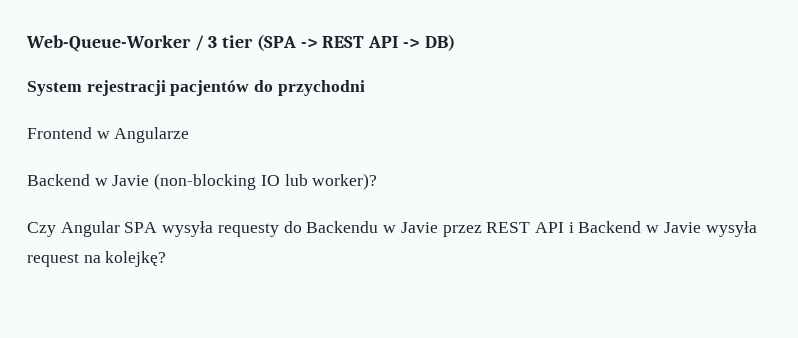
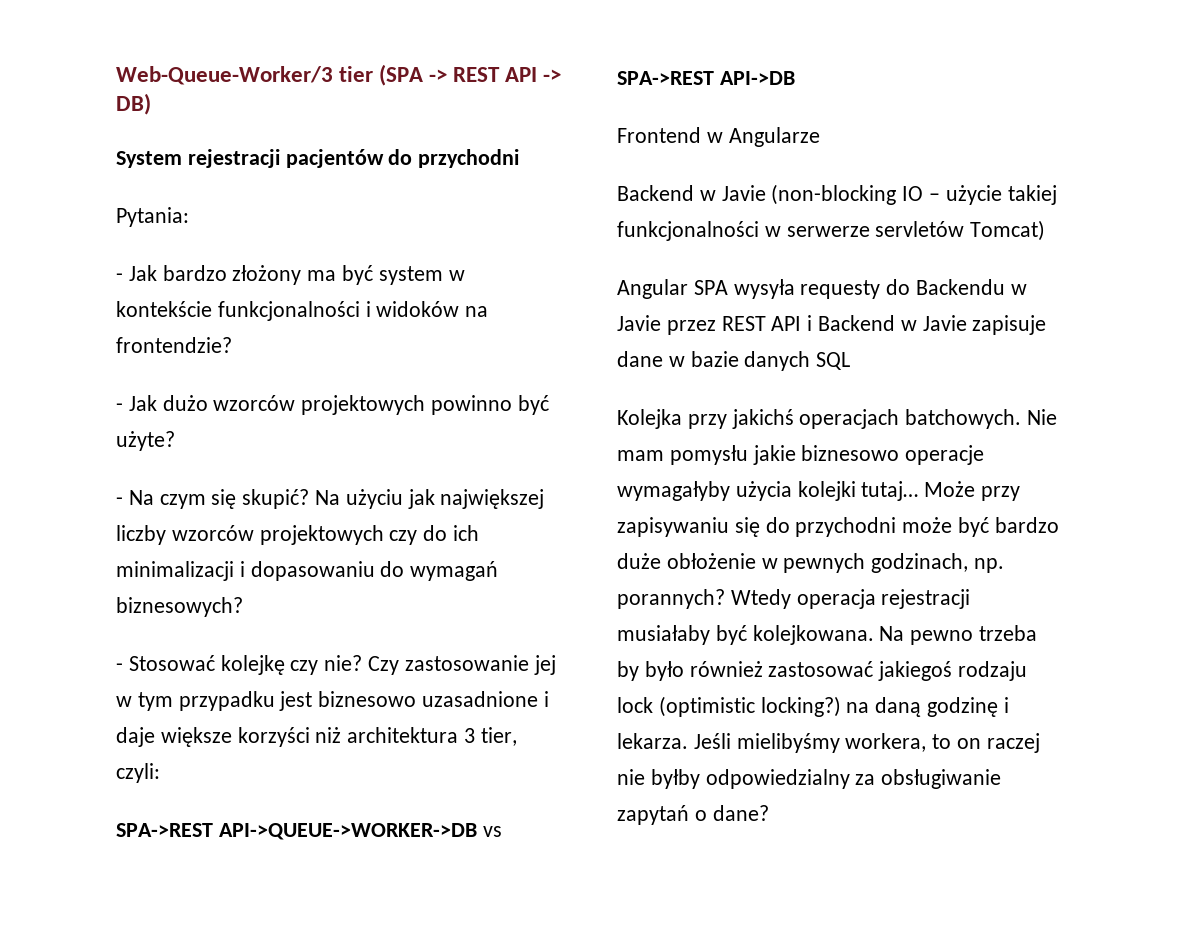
- Web-Queue-Worker / 3 tier (SPA -> REST API -> DB)
+ Web-Queue-Worker/3 tier (SPA -> REST API -> DB)
+ Pytania:
+ - Jak bardzo złożony ma być system w kontekście funkcjonalności i widoków na frontendzie?
+ - Jak dużo wzorców projektowych powinno być użyte?
+ - Na czym się skupić? Na użyciu jak największej liczby wzorców projektowych czy do ich minimalizacji i dopasowaniu do wymagań biznesowych?
+ - Stosować kolejkę czy nie? Czy zastosowanie jej w tym przypadku jest biznesowo uzasadnione i daje większe korzyści niż architektura 3 tier, czyli:
+ SPA->REST API->QUEUE->WORKER->DB vs SPA->REST API->DB
- Backend w Javie (non-blocking IO lub worker)?
- Czy Angular SPA wysyła requesty do Backendu w Javie przez REST API i Backend w Javie wysyła request na kolejkę?
+ Backend w Javie (non-blocking IO – użycie takiej funkcjonalności w serwerze servletów Tomcat)
+ Angular SPA wysyła requesty do Backendu w Javie przez REST API i Backend w Javie zapisuje dane w bazie danych SQL
+ Kolejka przy jakichś operacjach batchowych. Nie mam pomysłu jakie biznesowo operacje wymagałyby użycia kolejki tutaj… Może przy zapisywaniu się do przychodni może być bardzo duże obłożenie w pewnych godzinach, np. porannych? Wtedy operacja rejestracji musiałaby być kolejkowana. Na pewno trzeba by było również zastosować jakiegoś rodzaju lock (optimistic locking?) na daną godzinę i lekarza. Jeśli mielibyśmy workera, to on raczej nie byłby odpowiedzialny za obsługiwanie zapytań o dane?

